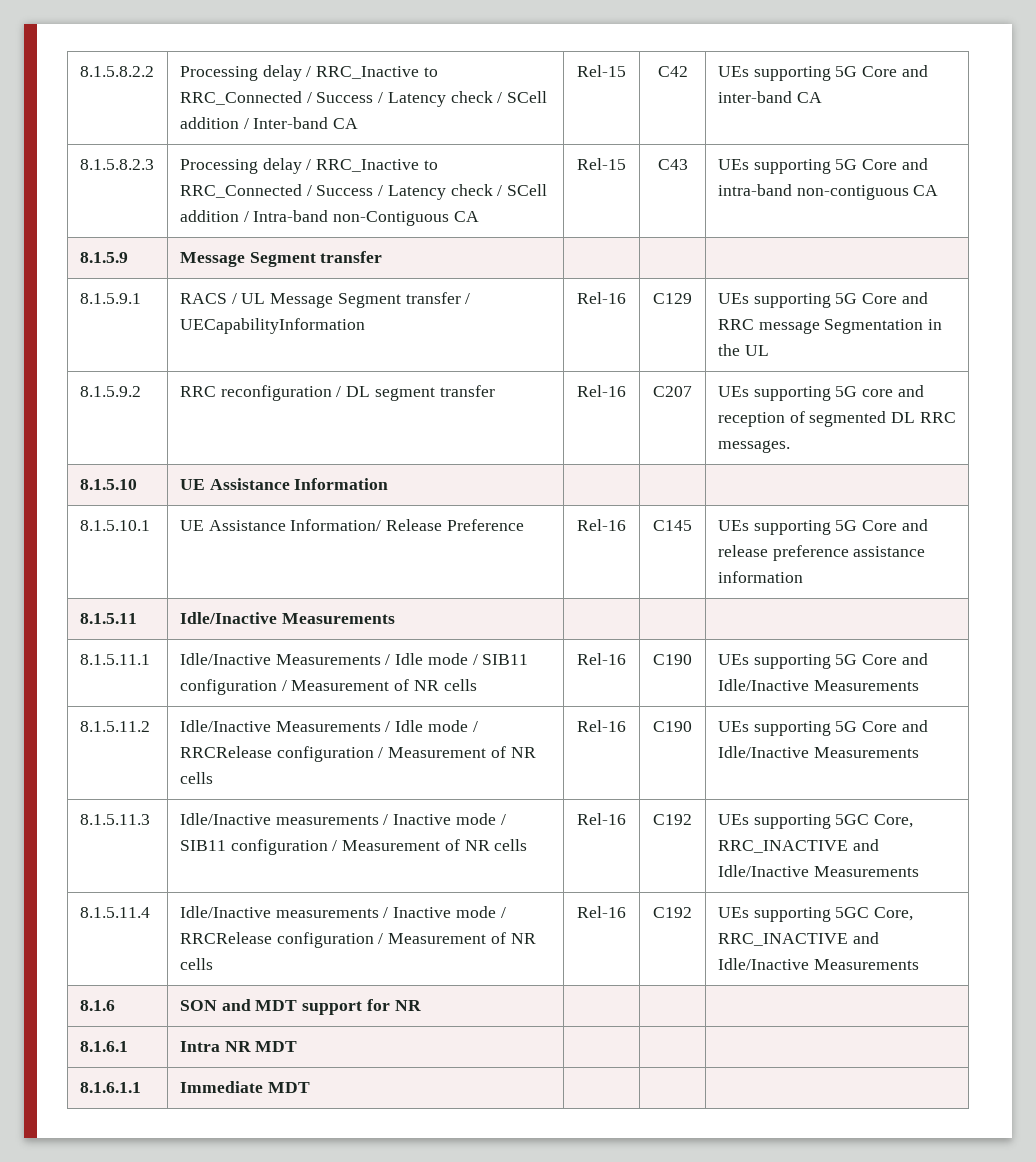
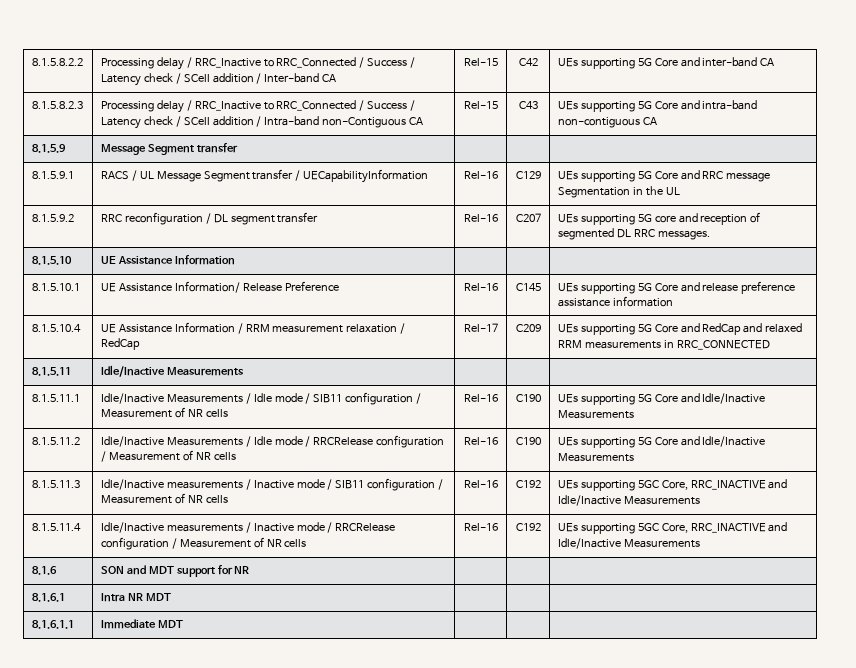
+ 8.1.5.10.4 | UE Assistance Information / RRM measurement relaxation / RedCap | Rel-17 | C209 | UEs supporting 5G Core and RedCap and relaxed RRM measurements in RRC_CONNECTED

